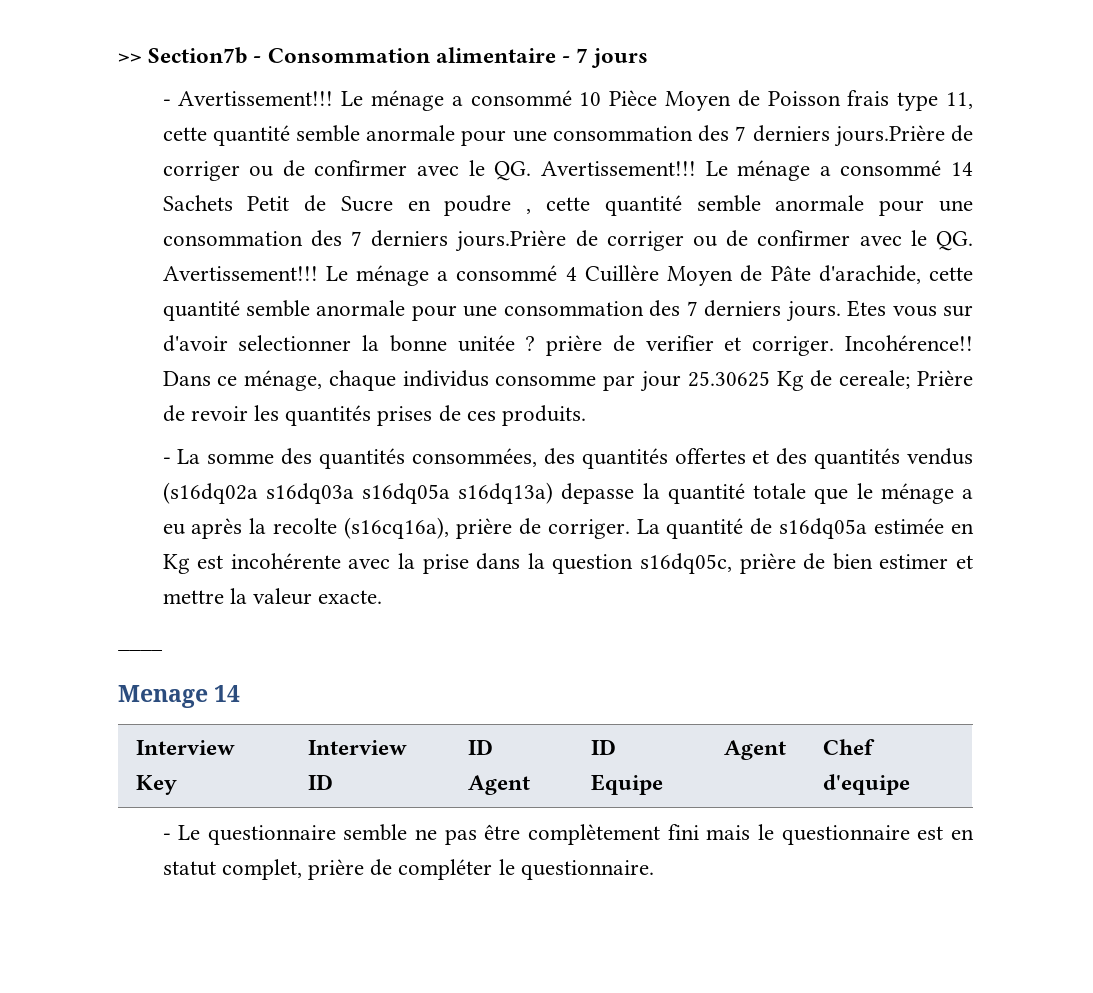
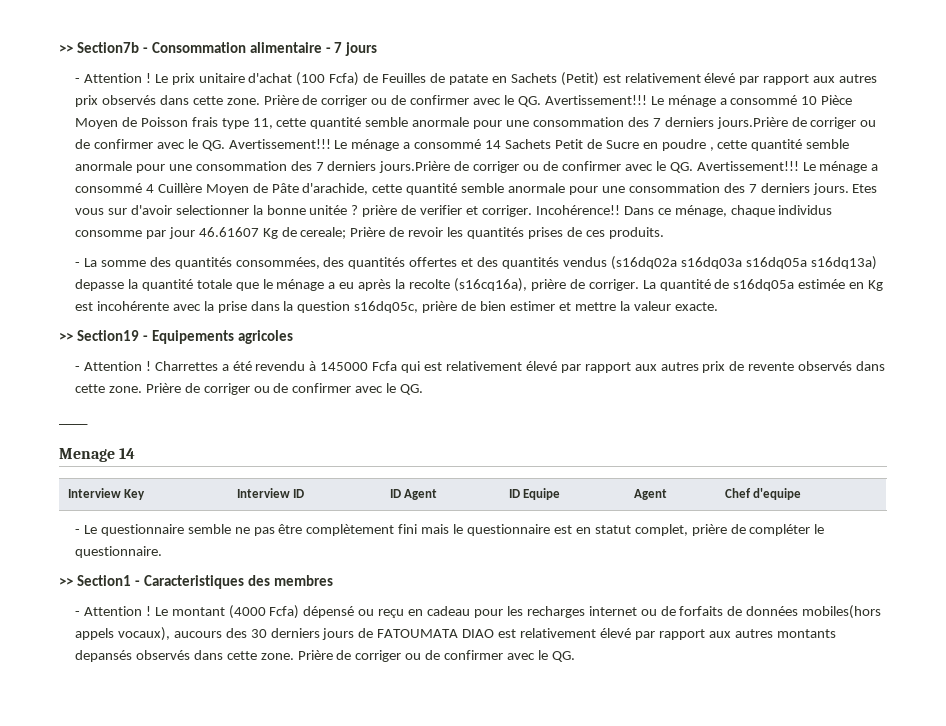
- - Avertissement!!!
+ - Attention ! Le prix unitaire d'achat (100 Fcfa) de Feuilles de patate en Sachets (Petit) est relativement élevé par rapport aux autres prix observés dans cette zone. Prière de corriger ou de confirmer avec le QG. Avertissement!!!
- Dans ce ménage, chaque individus consomme par jour 25.30625 Kg de cereale; Prière de revoir les quantités prises de ces produits.
+ Dans ce ménage, chaque individus consomme par jour 46.61607 Kg de cereale; Prière de revoir les quantités prises de ces produits.
+ >> Section19 - Equipements agricoles
+ - Attention ! Charrettes a été revendu à 145000 Fcfa qui est relativement élevé par rapport aux autres prix de revente observés dans cette zone. Prière de corriger ou de confirmer avec le QG.
+ >> Section1 - Caracteristiques des membres
+ - Attention ! Le montant (4000 Fcfa) dépensé ou reçu en cadeau pour les recharges internet ou de forfaits de données mobiles(hors appels vocaux), aucours des 30 derniers jours de FATOUMATA DIAO est relativement élevé par rapport aux autres montants depansés observés dans cette zone. Prière de corriger ou de confirmer avec le QG.

